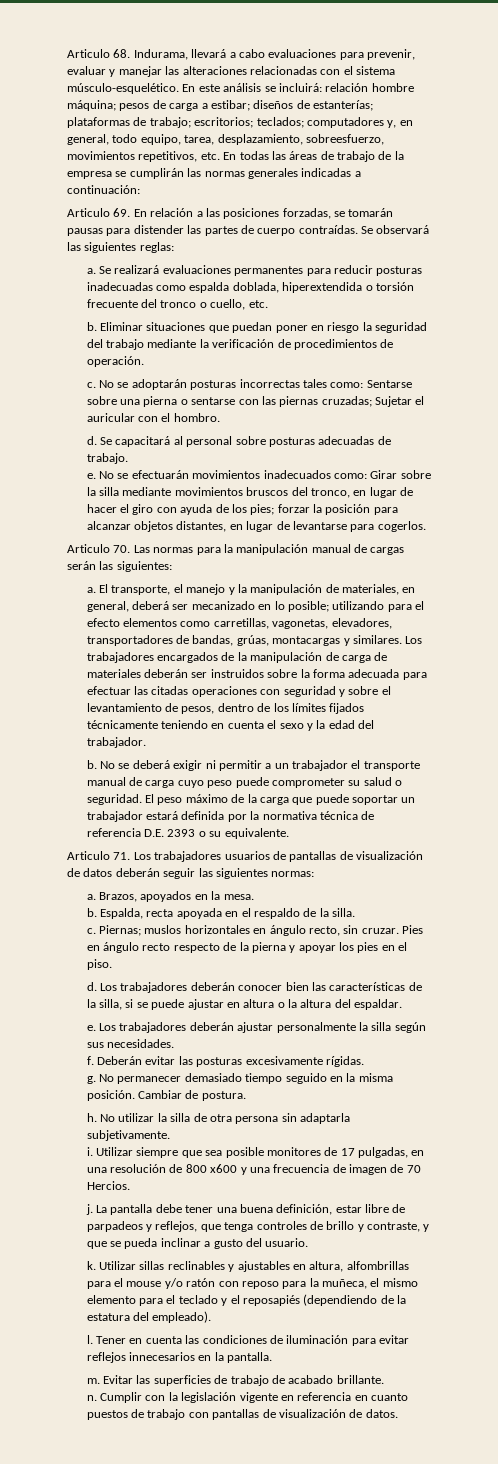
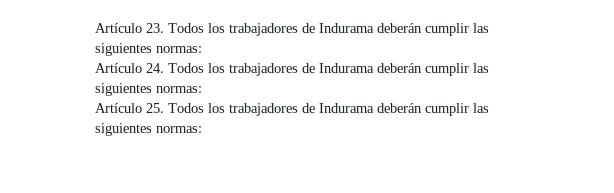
- Articulo 68. Indurama, llevará a cabo evaluaciones para prevenir, evaluar y manejar las alteraciones relacionadas con el sistema músculo-esquelético. En este análisis se incluirá: relación hombre máquina; pesos de carga a estibar; diseños de estanterías; plataformas de trabajo; escritorios; teclados; computadores y, en general, todo equipo, tarea, desplazamiento, sobreesfuerzo, movimientos repetitivos, etc. En todas las áreas de trabajo de la empresa se cumplirán las normas generales indicadas a continuación:
- Articulo 69. En relación a las posiciones forzadas, se tomarán pausas para distender las partes de cuerpo contraídas. Se observará las siguientes reglas:
- a. Se realizará evaluaciones permanentes para reducir posturas inadecuadas como espalda doblada, hiperextendida o torsión frecuente del tronco o cuello, etc.
- b. Eliminar situaciones que puedan poner en riesgo la seguridad del trabajo mediante la verificación de procedimientos de operación.
- c. No se adoptarán posturas incorrectas tales como: Sentarse sobre una pierna o sentarse con las piernas cruzadas; Sujetar el auricular con el hombro.
- d. Se capacitará al personal sobre posturas adecuadas de trabajo.
- e. No se efectuarán movimientos inadecuados como: Girar sobre la silla mediante movimientos bruscos del tronco, en lugar de hacer el giro con ayuda de los pies; forzar la posición para alcanzar objetos distantes, en lugar de levantarse para cogerlos.
- Articulo 70. Las normas para la manipulación manual de cargas serán las siguientes:
- a. El transporte, el manejo y la manipulación de materiales, en general, deberá ser mecanizado en lo posible; utilizando para el efecto elementos como carretillas, vagonetas, elevadores, transportadores de bandas, grúas, montacargas y similares. Los trabajadores encargados de la manipulación de carga de materiales deberán ser instruidos sobre la forma adecuada para efectuar las citadas operaciones con seguridad y sobre el levantamiento de pesos, dentro de los límites fijados técnicamente teniendo en cuenta el sexo y la edad del trabajador.
- b. No se deberá exigir ni permitir a un trabajador el transporte manual de carga cuyo peso puede comprometer su salud o seguridad. El peso máximo de la carga que puede soportar un trabajador estará definida por la normativa técnica de referencia D.E. 2393 o su equivalente.
- Articulo 71. Los trabajadores usuarios de pantallas de visualización de datos deberán seguir las siguientes normas:
- a. Brazos, apoyados en la mesa.
- b. Espalda, recta apoyada en el respaldo de la silla.
- c. Piernas; muslos horizontales en ángulo recto, sin cruzar. Pies en ángulo recto respecto de la pierna y apoyar los pies en el piso.
- d. Los trabajadores deberán conocer bien las características de la silla, si se puede ajustar en altura o la altura del espaldar.
- e. Los trabajadores deberán ajustar personalmente la silla según sus necesidades.
- f. Deberán evitar las posturas excesivamente rígidas.
- g. No permanecer demasiado tiempo seguido en la misma posición. Cambiar de postura.
- h. No utilizar la silla de otra persona sin adaptarla subjetivamente.
- i. Utilizar siempre que sea posible monitores de 17 pulgadas, en una resolución de 800 x600 y una frecuencia de imagen de 70 Hercios.
- j. La pantalla debe tener una buena definición, estar libre de parpadeos y reflejos, que tenga controles de brillo y contraste, y que se pueda inclinar a gusto del usuario.
- k. Utilizar sillas reclinables y ajustables en altura, alfombrillas para el mouse y/o ratón con reposo para la muñeca, el mismo elemento para el teclado y el reposapiés (dependiendo de la estatura del empleado).
- l. Tener en cuenta las condiciones de iluminación para evitar reflejos innecesarios en la pantalla.
- m. Evitar las superficies de trabajo de acabado brillante.
- n. Cumplir con la legislación vigente en referencia en cuanto puestos de trabajo con pantallas de visualización de datos.
+ Artículo 23. Todos los trabajadores de Indurama deberán cumplir las siguientes normas:
+ Artículo 24. Todos los trabajadores de Indurama deberán cumplir las siguientes normas:
+ Artículo 25. Todos los trabajadores de Indurama deberán cumplir las siguientes normas:

